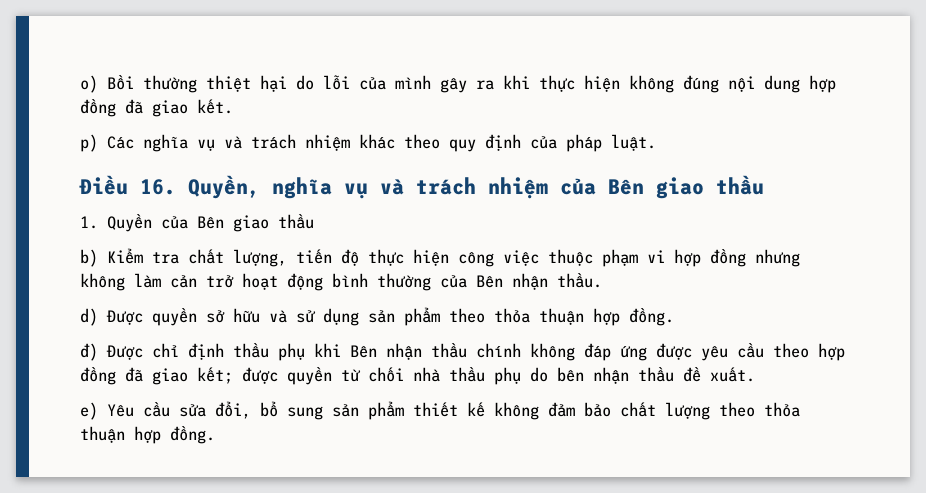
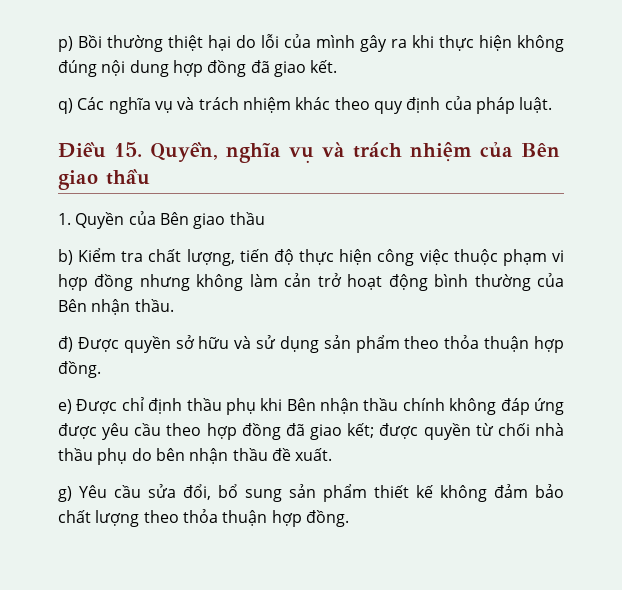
- o) Bồi thường thiệt hại do lỗi của mình gây ra khi thực hiện không đúng nội dung hợp đồng đã giao kết.
+ p) Bồi thường thiệt hại do lỗi của mình gây ra khi thực hiện không đúng nội dung hợp đồng đã giao kết.
- p) Các nghĩa vụ và trách nhiệm khác theo quy định của pháp luật.
+ q) Các nghĩa vụ và trách nhiệm khác theo quy định của pháp luật.
- Điều 16. Quyền, nghĩa vụ và trách nhiệm của Bên giao thầu
+ Điều 15. Quyền, nghĩa vụ và trách nhiệm của Bên giao thầu
- d) Được quyền sở hữu và sử dụng sản phẩm theo thỏa thuận hợp đồng.
+ đ) Được quyền sở hữu và sử dụng sản phẩm theo thỏa thuận hợp đồng.
- đ) Được chỉ định thầu phụ khi Bên nhận thầu chính không đáp ứng được yêu cầu theo hợp đồng đã giao kết; được quyền từ chối nhà thầu phụ do bên nhận thầu đề xuất.
+ e) Được chỉ định thầu phụ khi Bên nhận thầu chính không đáp ứng được yêu cầu theo hợp đồng đã giao kết; được quyền từ chối nhà thầu phụ do bên nhận thầu đề xuất.
- e) Yêu cầu sửa đổi, bổ sung sản phẩm thiết kế không đảm bảo chất lượng theo thỏa thuận hợp đồng.
+ g) Yêu cầu sửa đổi, bổ sung sản phẩm thiết kế không đảm bảo chất lượng theo thỏa thuận hợp đồng.

